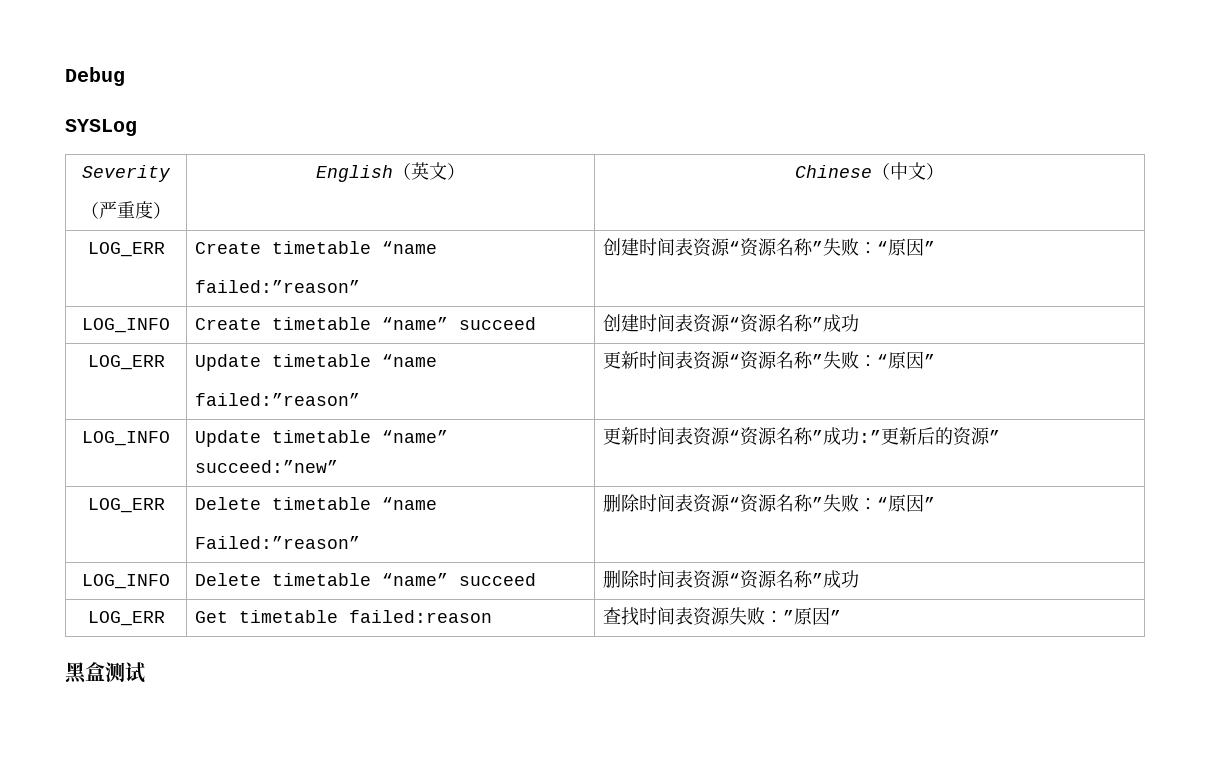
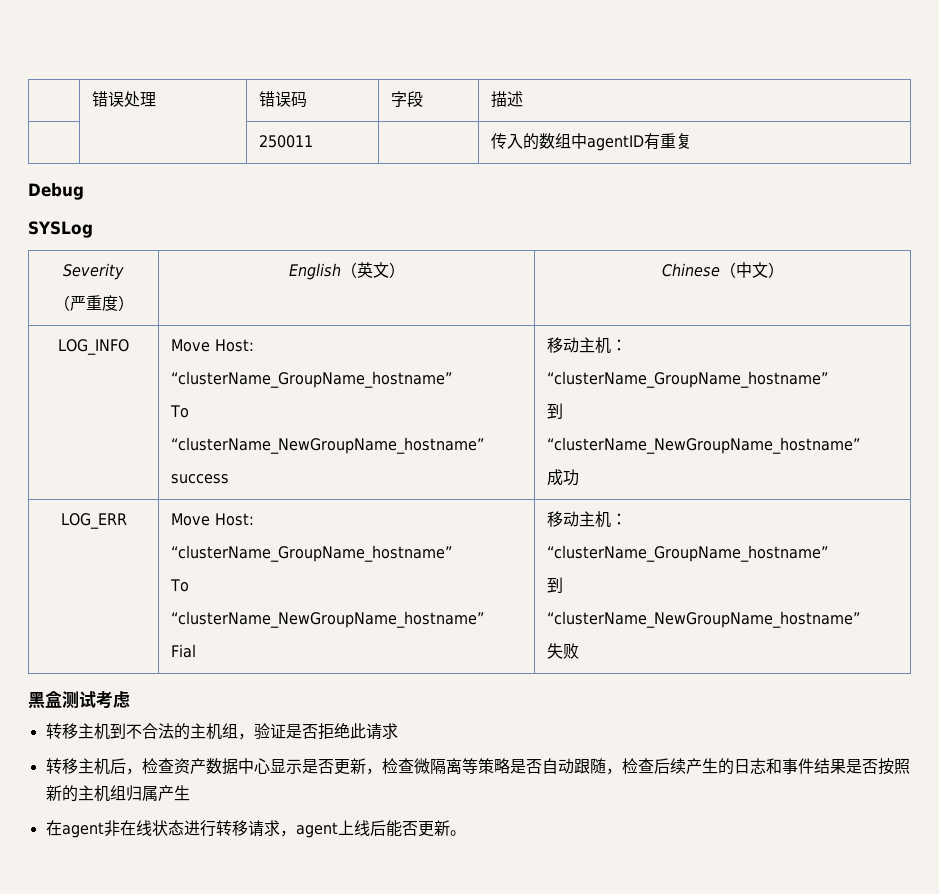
+ | 错误处理 | 错误码 | 字段 | 描述
+ | | 250011 | | 传入的数组中agentID有重复
- LOG_ERR | Create timetable “name
- failed:”reason” | 创建时间表资源“资源名称”失败：“原因”
- LOG_INFO | Create timetable “name” succeed | 创建时间表资源“资源名称”成功
- LOG_ERR | Update timetable “name
- failed:”reason” | 更新时间表资源“资源名称”失败：“原因”
- LOG_INFO | Update timetable “name” succeed:”new” | 更新时间表资源“资源名称”成功:”更新后的资源”
- LOG_ERR | Delete timetable “name
- Failed:”reason” | 删除时间表资源“资源名称”失败：“原因”
- LOG_INFO | Delete timetable “name” succeed | 删除时间表资源“资源名称”成功
- LOG_ERR | Get timetable failed:reason | 查找时间表资源失败：”原因”
- 黑盒测试
+ LOG_INFO | Move Host:
+ “clusterName_GroupName_hostname”
+ To
+ “clusterName_NewGroupName_hostname”
+ success | 移动主机：
+ “clusterName_GroupName_hostname”
+ 到
+ “clusterName_NewGroupName_hostname”
+ 成功
+ LOG_ERR | Move Host:
+ “clusterName_GroupName_hostname”
+ To
+ “clusterName_NewGroupName_hostname”
+ Fial | 移动主机：
+ “clusterName_GroupName_hostname”
+ 到
+ “clusterName_NewGroupName_hostname”
+ 失败
+ 黑盒测试考虑
+ 转移主机到不合法的主机组，验证是否拒绝此请求
+ 转移主机后，检查资产数据中心显示是否更新，检查微隔离等策略是否自动跟随，检查后续产生的日志和事件结果是否按照新的主机组归属产生
+ 在agent非在线状态进行转移请求，agent上线后能否更新。

